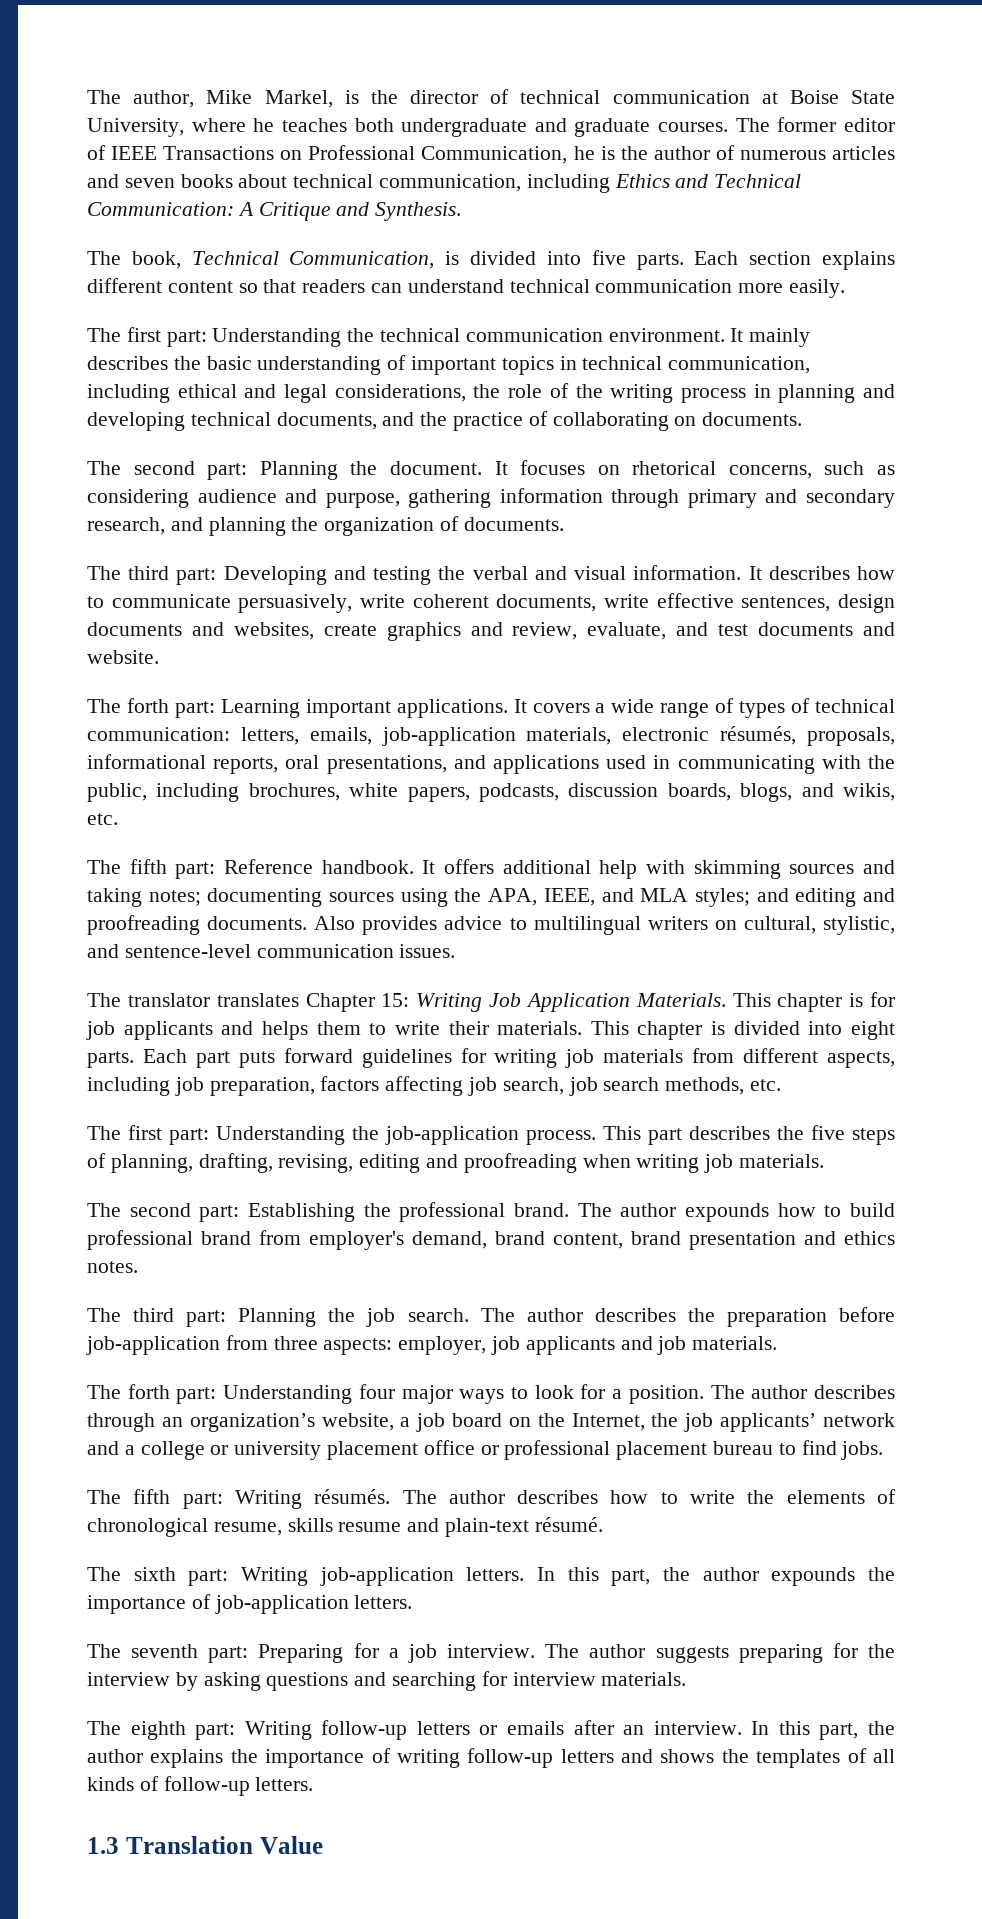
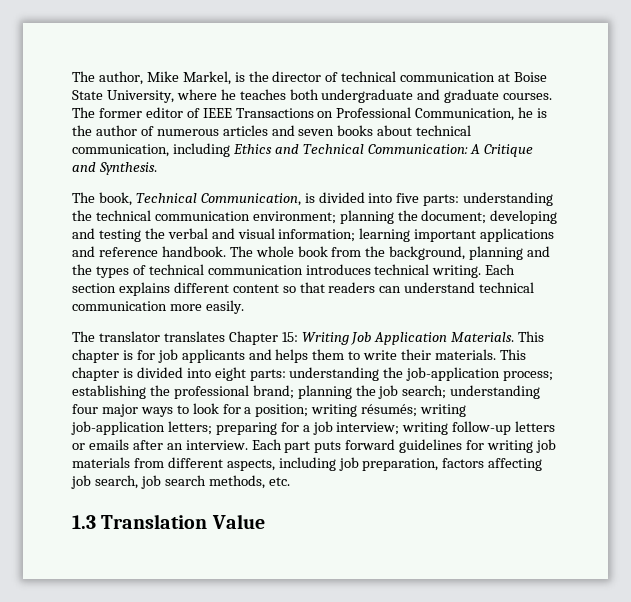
- The book, Technical Communication, is divided into five parts.
+ The book, Technical Communication, is divided into five parts: understanding the technical communication environment; planning the document; developing and testing the verbal and visual information; learning important applications and reference handbook. The whole book from the background, planning and the types of technical communication introduces technical writing.
- The first part: Understanding the technical communication environment. It mainly describes the basic understanding of important topics in technical communication, including ethical and legal considerations, the role of the writing process in planning and developing technical documents, and the practice of collaborating on documents.
- The second part: Planning the document. It focuses on rhetorical concerns, such as considering audience and purpose, gathering information through primary and secondary research, and planning the organization of documents.
- The third part: Developing and testing the verbal and visual information. It describes how to communicate persuasively, write coherent documents, write effective sentences, design documents and websites, create graphics and review, evaluate, and test documents and website.
- The forth part: Learning important applications. It covers a wide range of types of technical communication: letters, emails, job-application materials, electronic résumés, proposals, informational reports, oral presentations, and applications used in communicating with the public, including brochures, white papers, podcasts, discussion boards, blogs, and wikis, etc.
- The fifth part: Reference handbook. It offers additional help with skimming sources and taking notes; documenting sources using the APA, IEEE, and MLA styles; and editing and proofreading documents. Also provides advice to multilingual writers on cultural, stylistic, and sentence-level communication issues.
- This chapter is divided into eight parts.
+ This chapter is divided into eight parts: understanding the job-application process; establishing the professional brand; planning the job search; understanding four major ways to look for a position; writing résumés; writing job-application letters; preparing for a job interview; writing follow-up letters or emails after an interview.
- The first part: Understanding the job-application process. This part describes the five steps of planning, drafting, revising, editing and proofreading when writing job materials.
- The second part: Establishing the professional brand. The author expounds how to build professional brand from employer's demand, brand content, brand presentation and ethics notes.
- The third part: Planning the job search. The author describes the preparation before job-application from three aspects: employer, job applicants and job materials.
- The forth part: Understanding four major ways to look for a position. The author describes through an organization’s website, a job board on the Internet, the job applicants’ network and a college or university placement office or professional placement bureau to find jobs.
- The fifth part: Writing résumés. The author describes how to write the elements of chronological resume, skills resume and plain-text résumé.
- The sixth part: Writing job-application letters. In this part, the author expounds the importance of job-application letters.
- The seventh part: Preparing for a job interview. The author suggests preparing for the interview by asking questions and searching for interview materials.
- The eighth part: Writing follow-up letters or emails after an interview. In this part, the author explains the importance of writing follow-up letters and shows the templates of all kinds of follow-up letters.

